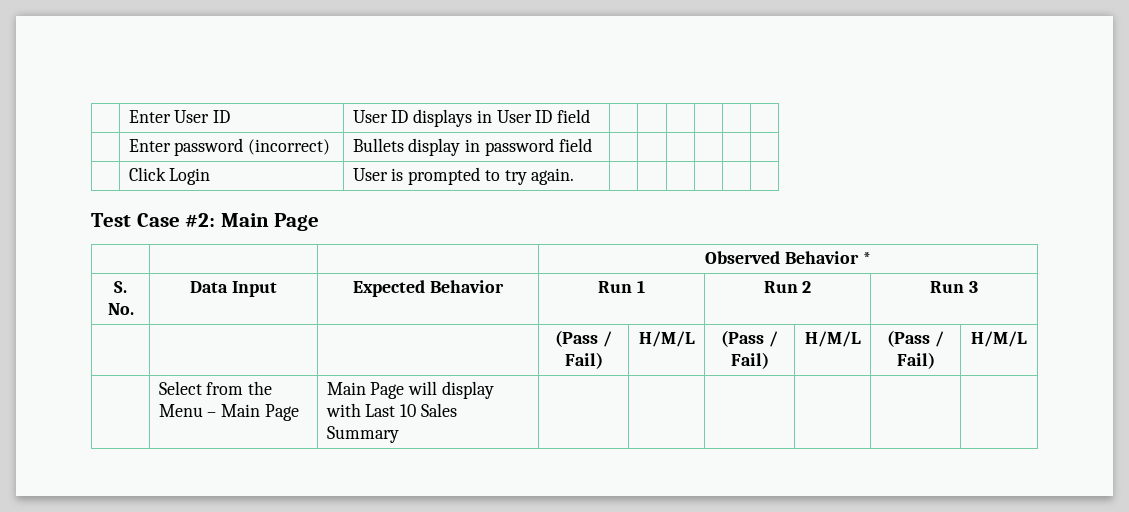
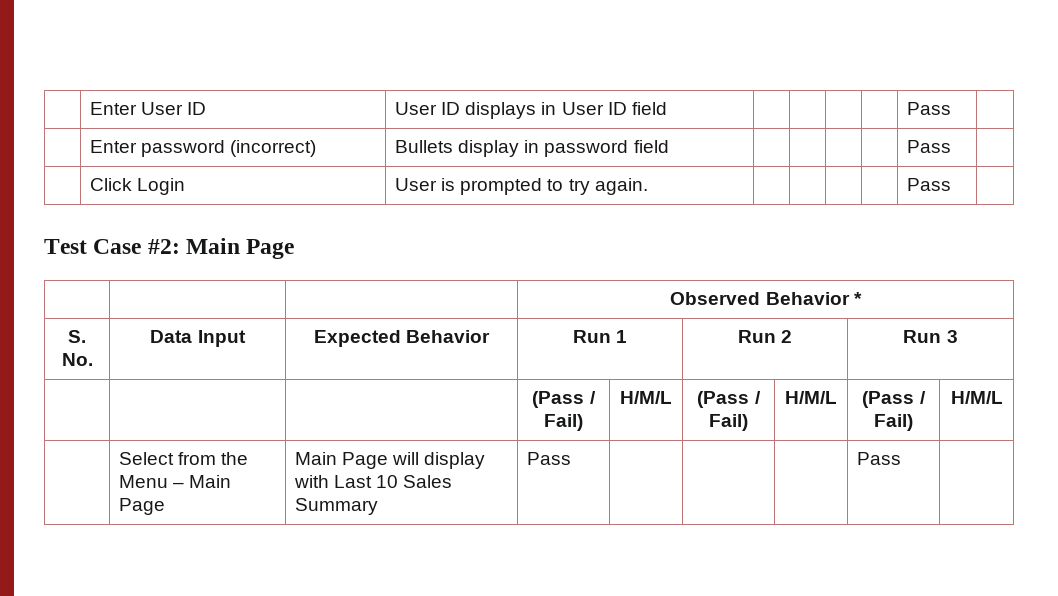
- | Enter User ID | User ID displays in User ID field | | | | | |
+ | Enter User ID | User ID displays in User ID field | | | | | Pass |
- | Enter password (incorrect) | Bullets display in password field | | | | | |
+ | Enter password (incorrect) | Bullets display in password field | | | | | Pass |
- | Click Login | User is prompted to try again. | | | | | |
+ | Click Login | User is prompted to try again. | | | | | Pass |
- | Select from the Menu – Main Page | Main Page will display with Last 10 Sales Summary | | | | | |
+ | Select from the Menu – Main Page | Main Page will display with Last 10 Sales Summary | Pass | | | | Pass |

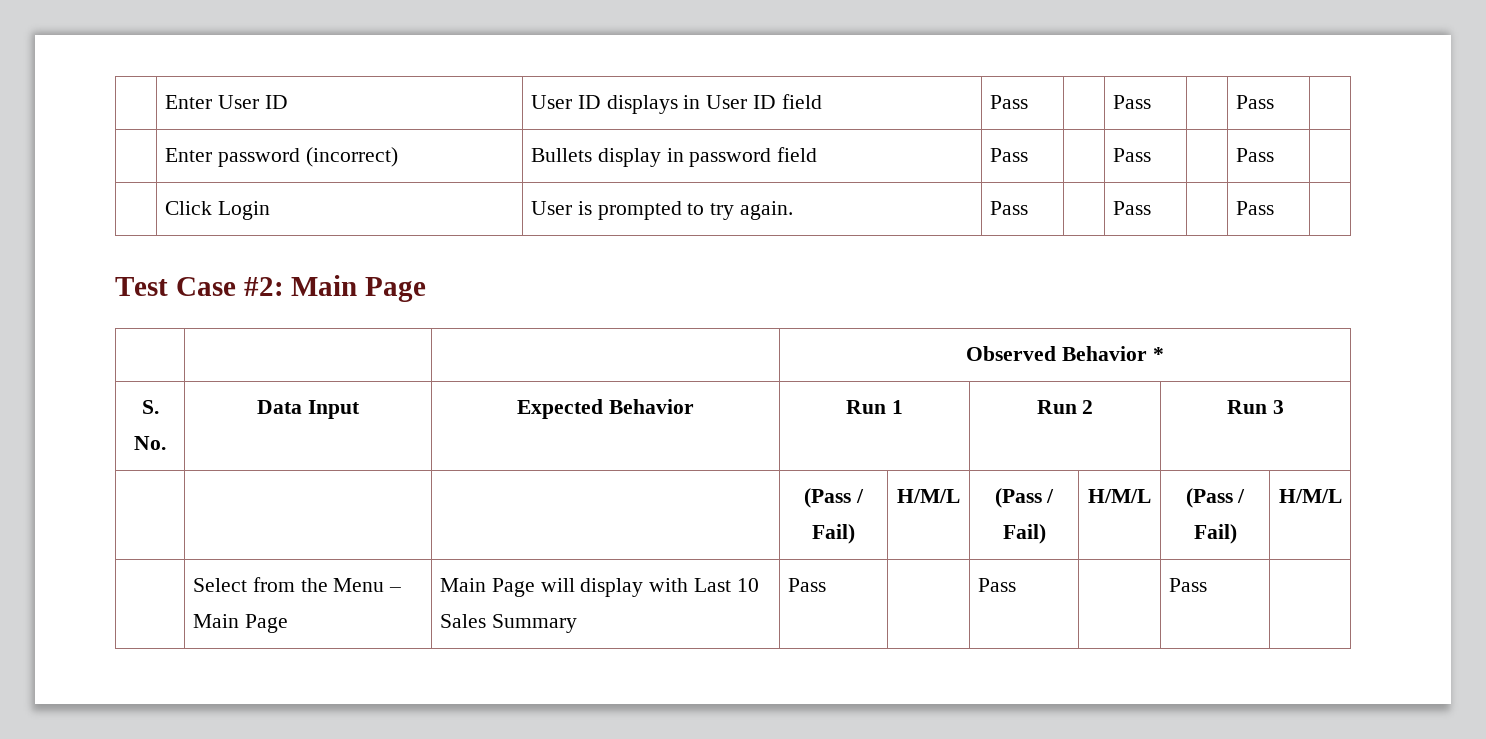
- | Enter User ID | User ID displays in User ID field | | | | | Pass |
+ | Enter User ID | User ID displays in User ID field | Pass | | Pass | | Pass |
- | Enter password (incorrect) | Bullets display in password field | | | | | Pass |
+ | Enter password (incorrect) | Bullets display in password field | Pass | | Pass | | Pass |
- | Click Login | User is prompted to try again. | | | | | Pass |
+ | Click Login | User is prompted to try again. | Pass | | Pass | | Pass |
- | Select from the Menu – Main Page | Main Page will display with Last 10 Sales Summary | Pass | | | | Pass |
+ | Select from the Menu – Main Page | Main Page will display with Last 10 Sales Summary | Pass | | Pass | | Pass |

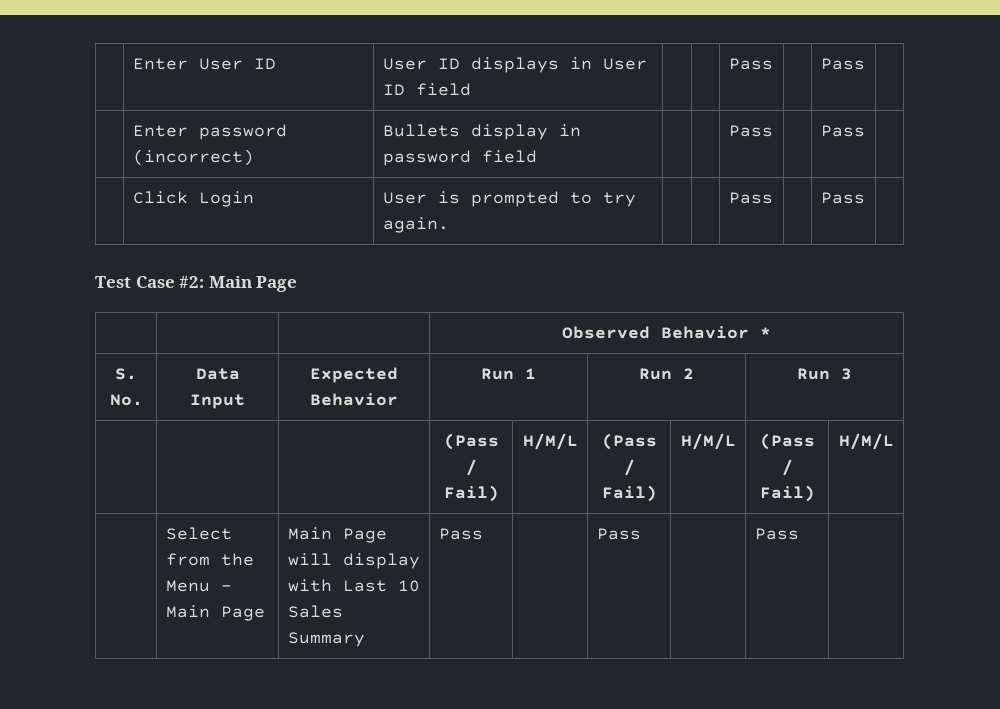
- | Enter User ID | User ID displays in User ID field | Pass | | Pass | | Pass |
+ | Enter User ID | User ID displays in User ID field | | | Pass | | Pass |
- | Enter password (incorrect) | Bullets display in password field | Pass | | Pass | | Pass |
+ | Enter password (incorrect) | Bullets display in password field | | | Pass | | Pass |
- | Click Login | User is prompted to try again. | Pass | | Pass | | Pass |
+ | Click Login | User is prompted to try again. | | | Pass | | Pass |

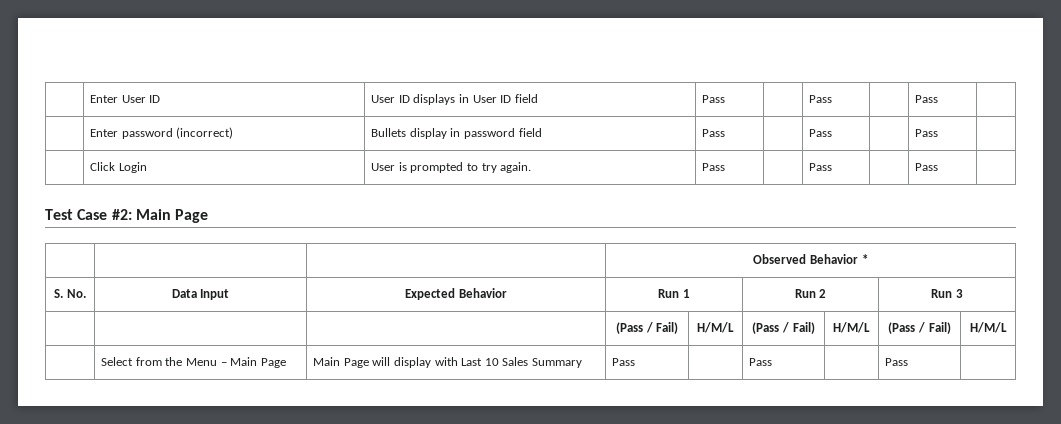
- | Enter User ID | User ID displays in User ID field | | | Pass | | Pass |
+ | Enter User ID | User ID displays in User ID field | Pass | | Pass | | Pass |
- | Enter password (incorrect) | Bullets display in password field | | | Pass | | Pass |
+ | Enter password (incorrect) | Bullets display in password field | Pass | | Pass | | Pass |
- | Click Login | User is prompted to try again. | | | Pass | | Pass |
+ | Click Login | User is prompted to try again. | Pass | | Pass | | Pass |

